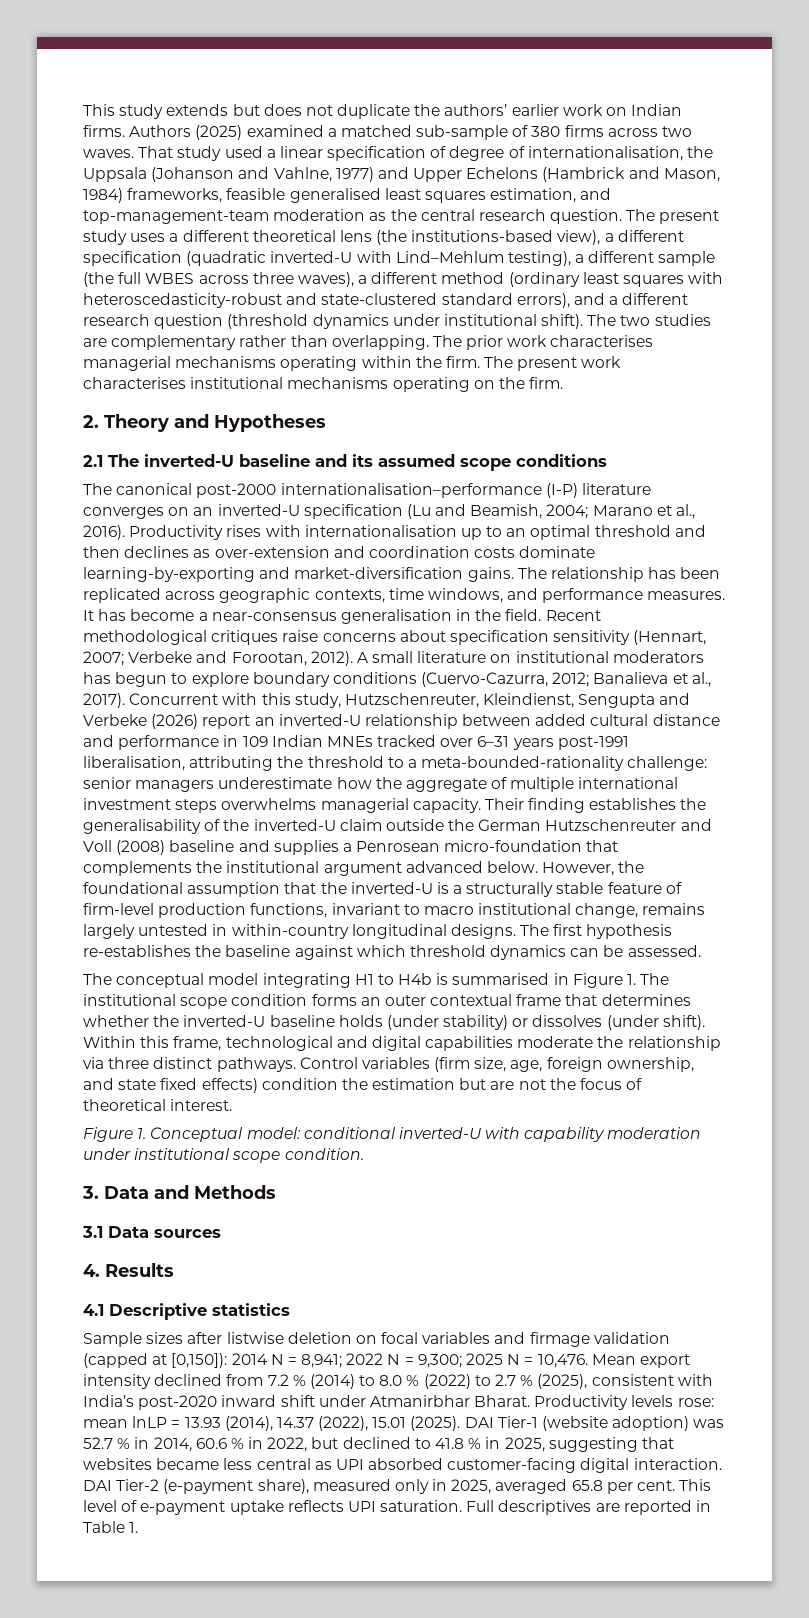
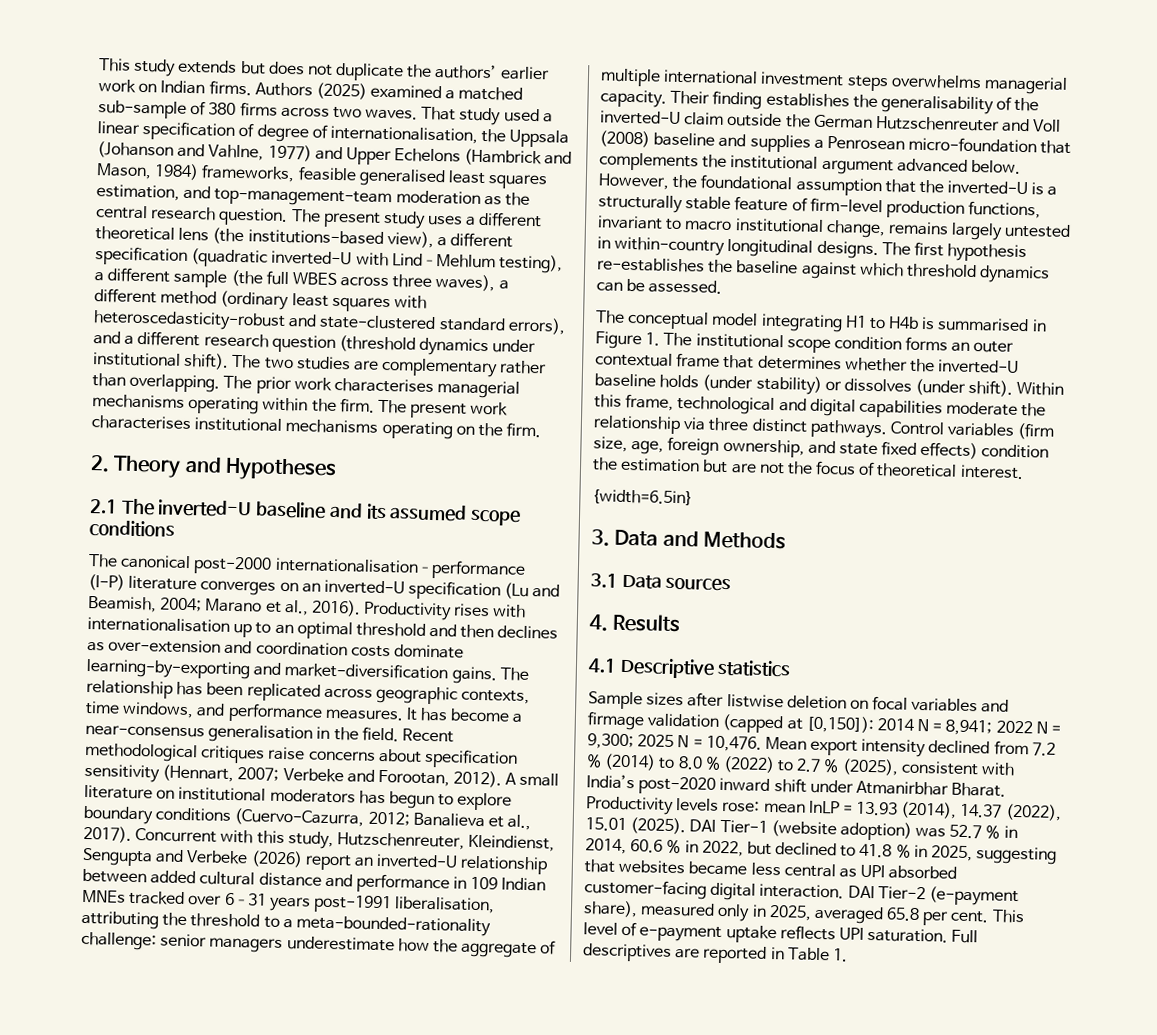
- Figure 1. Conceptual model: conditional inverted-U with capability moderation under institutional scope condition.
+ {width=6.5in}

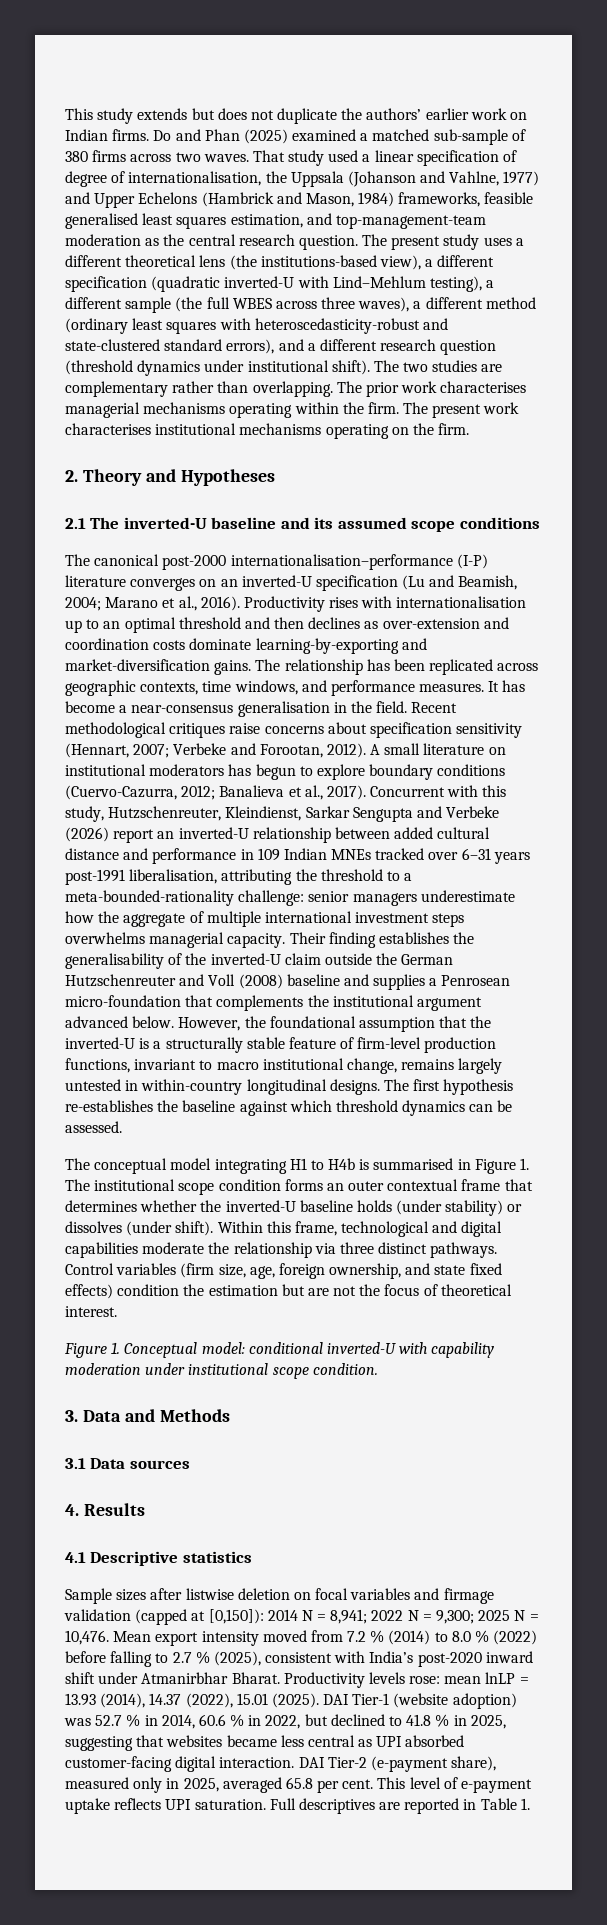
- Authors (2025) examined a matched sub-sample of 380 firms across two waves.
+ Do and Phan (2025) examined a matched sub-sample of 380 firms across two waves.
- Concurrent with this study, Hutzschenreuter, Kleindienst, Sengupta and Verbeke (2026) report an inverted-U relationship between added cultural distance and performance in 109 Indian MNEs tracked over 6–31 years post-1991 liberalisation, attributing the threshold to a meta-bounded-rationality challenge: senior managers underestimate how the aggregate of multiple international investment steps overwhelms managerial capacity.
+ Concurrent with this study, Hutzschenreuter, Kleindienst, Sarkar Sengupta and Verbeke (2026) report an inverted-U relationship between added cultural distance and performance in 109 Indian MNEs tracked over 6–31 years post-1991 liberalisation, attributing the threshold to a meta-bounded-rationality challenge: senior managers underestimate how the aggregate of multiple international investment steps overwhelms managerial capacity.
- {width=6.5in}
+ Figure 1. Conceptual model: conditional inverted-U with capability moderation under institutional scope condition.
- Mean export intensity declined from 7.2 % (2014) to 8.0 % (2022) to 2.7 % (2025), consistent with India’s post-2020 inward shift under Atmanirbhar Bharat.
+ Mean export intensity moved from 7.2 % (2014) to 8.0 % (2022) before falling to 2.7 % (2025), consistent with India’s post-2020 inward shift under Atmanirbhar Bharat.

